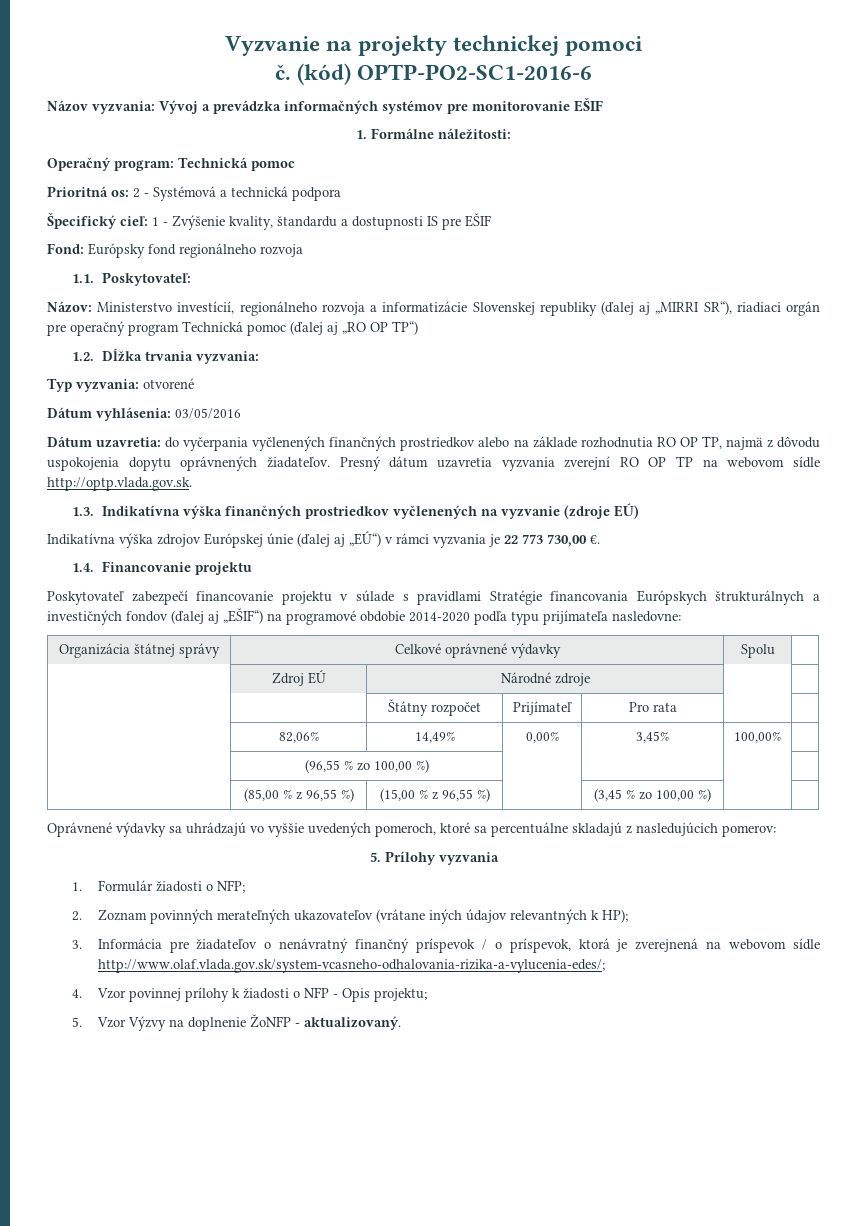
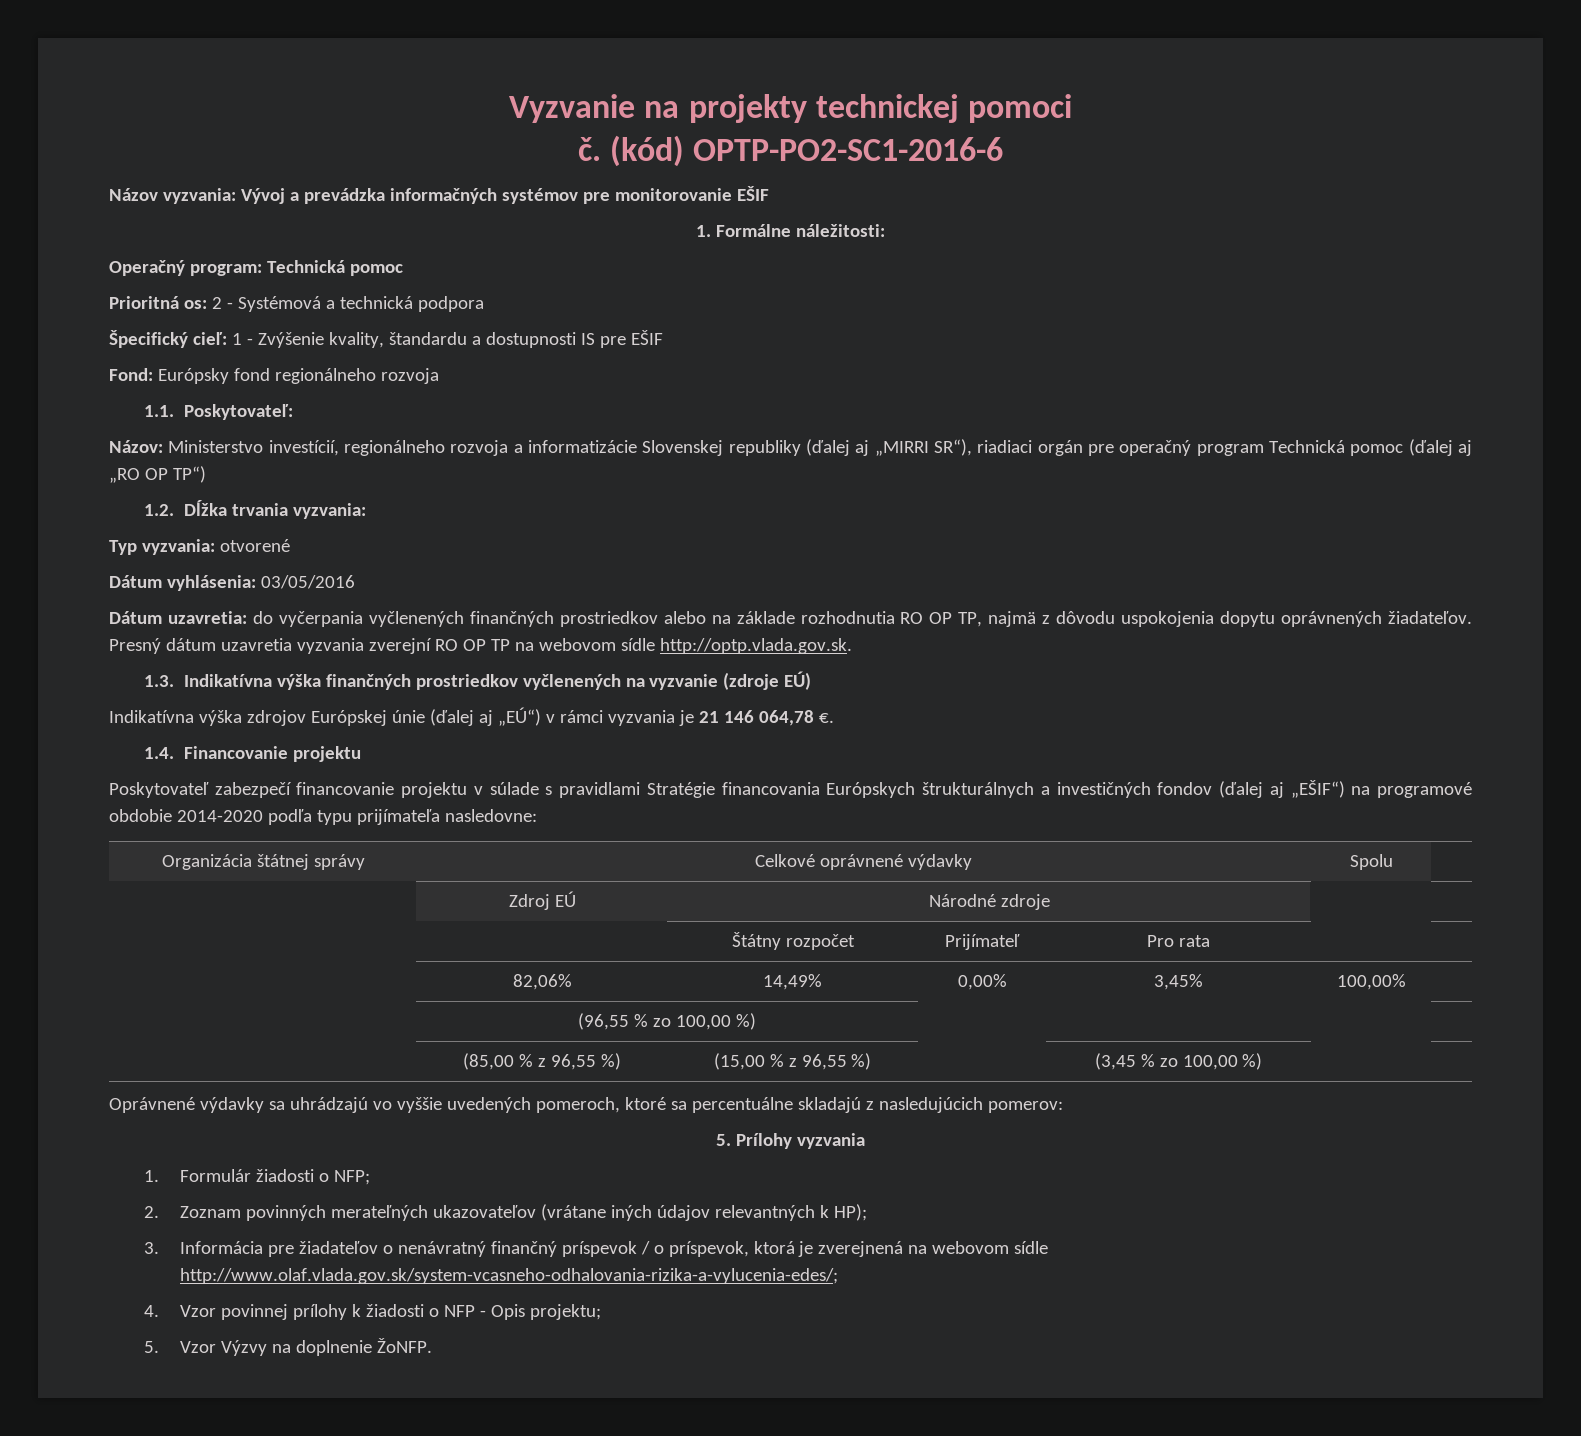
- Indikatívna výška zdrojov Európskej únie (ďalej aj „EÚ“) v rámci vyzvania je 22 773 730,00 €.
+ Indikatívna výška zdrojov Európskej únie (ďalej aj „EÚ“) v rámci vyzvania je 21 146 064,78 €.
- 5. Vzor Výzvy na doplnenie ŽoNFP - aktualizovaný.
+ 5. Vzor Výzvy na doplnenie ŽoNFP.

